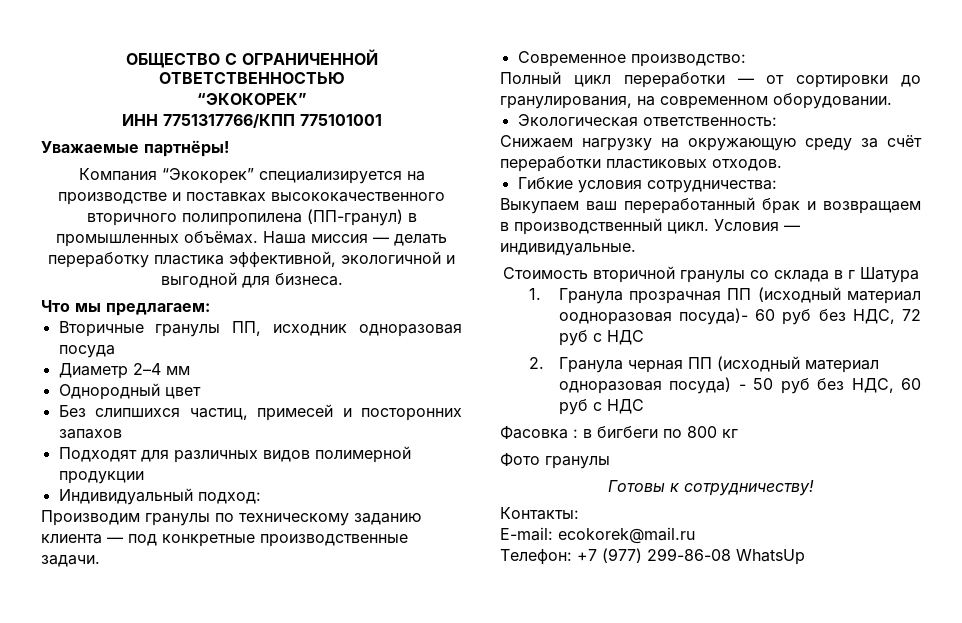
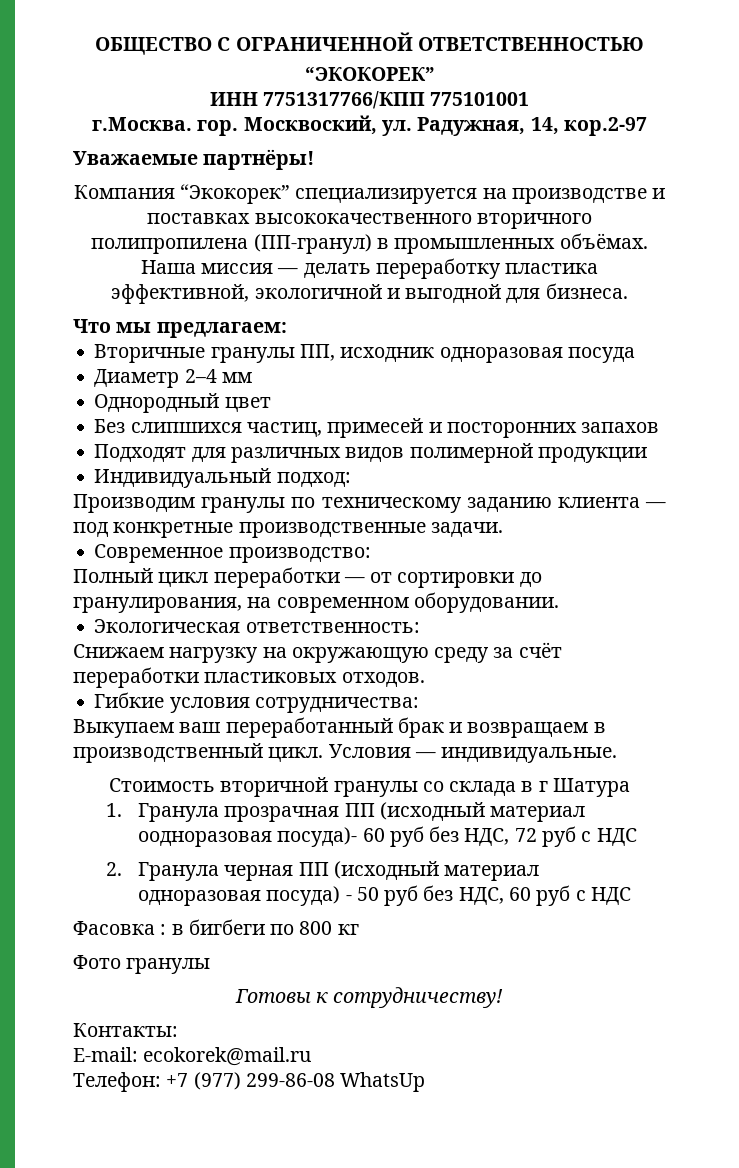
+ г.Москва. гор. Москвоский, ул. Радужная, 14, кор.2-97

